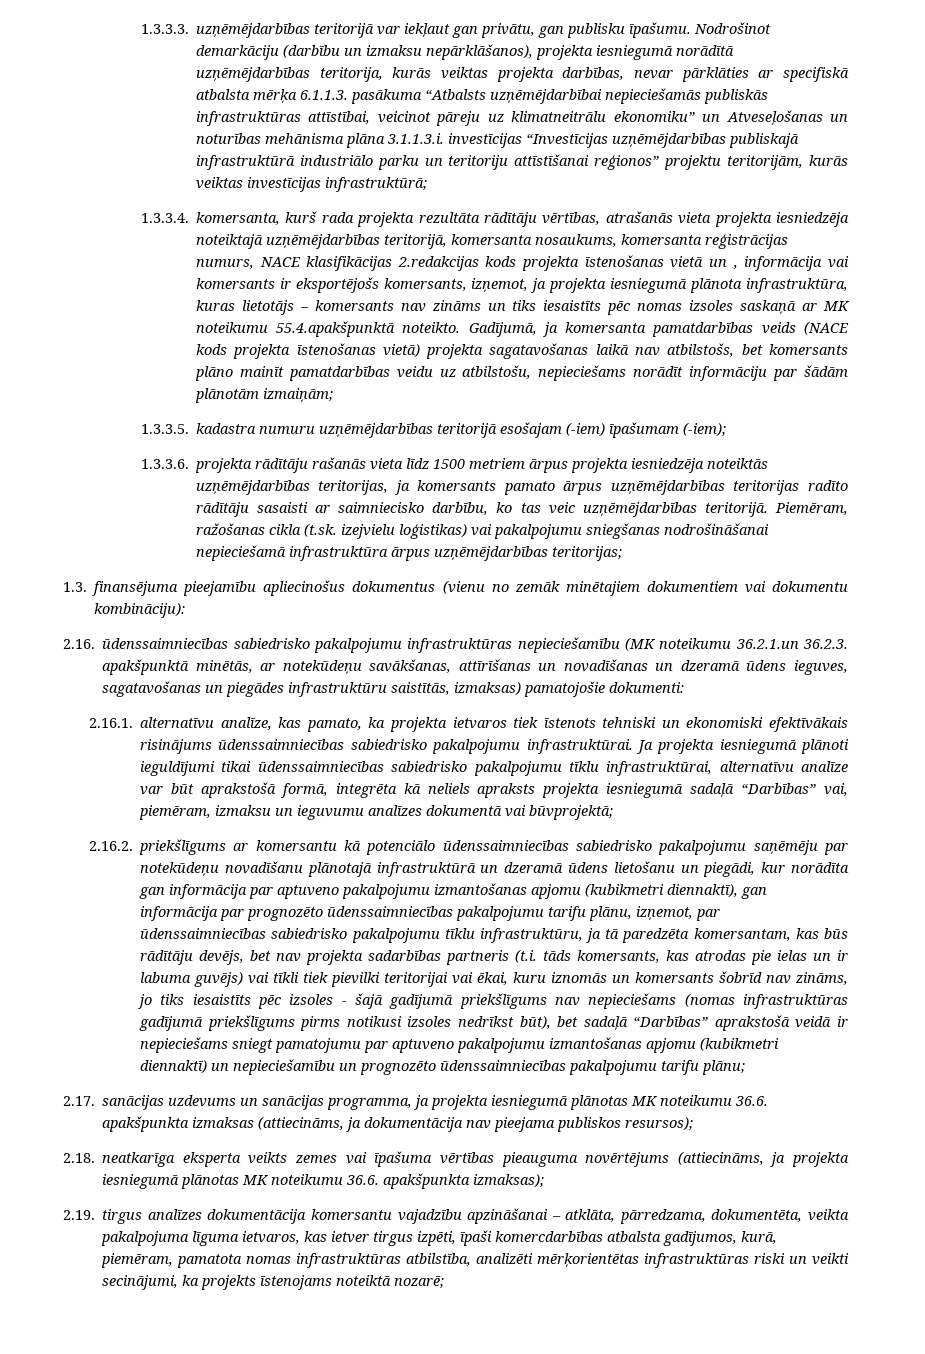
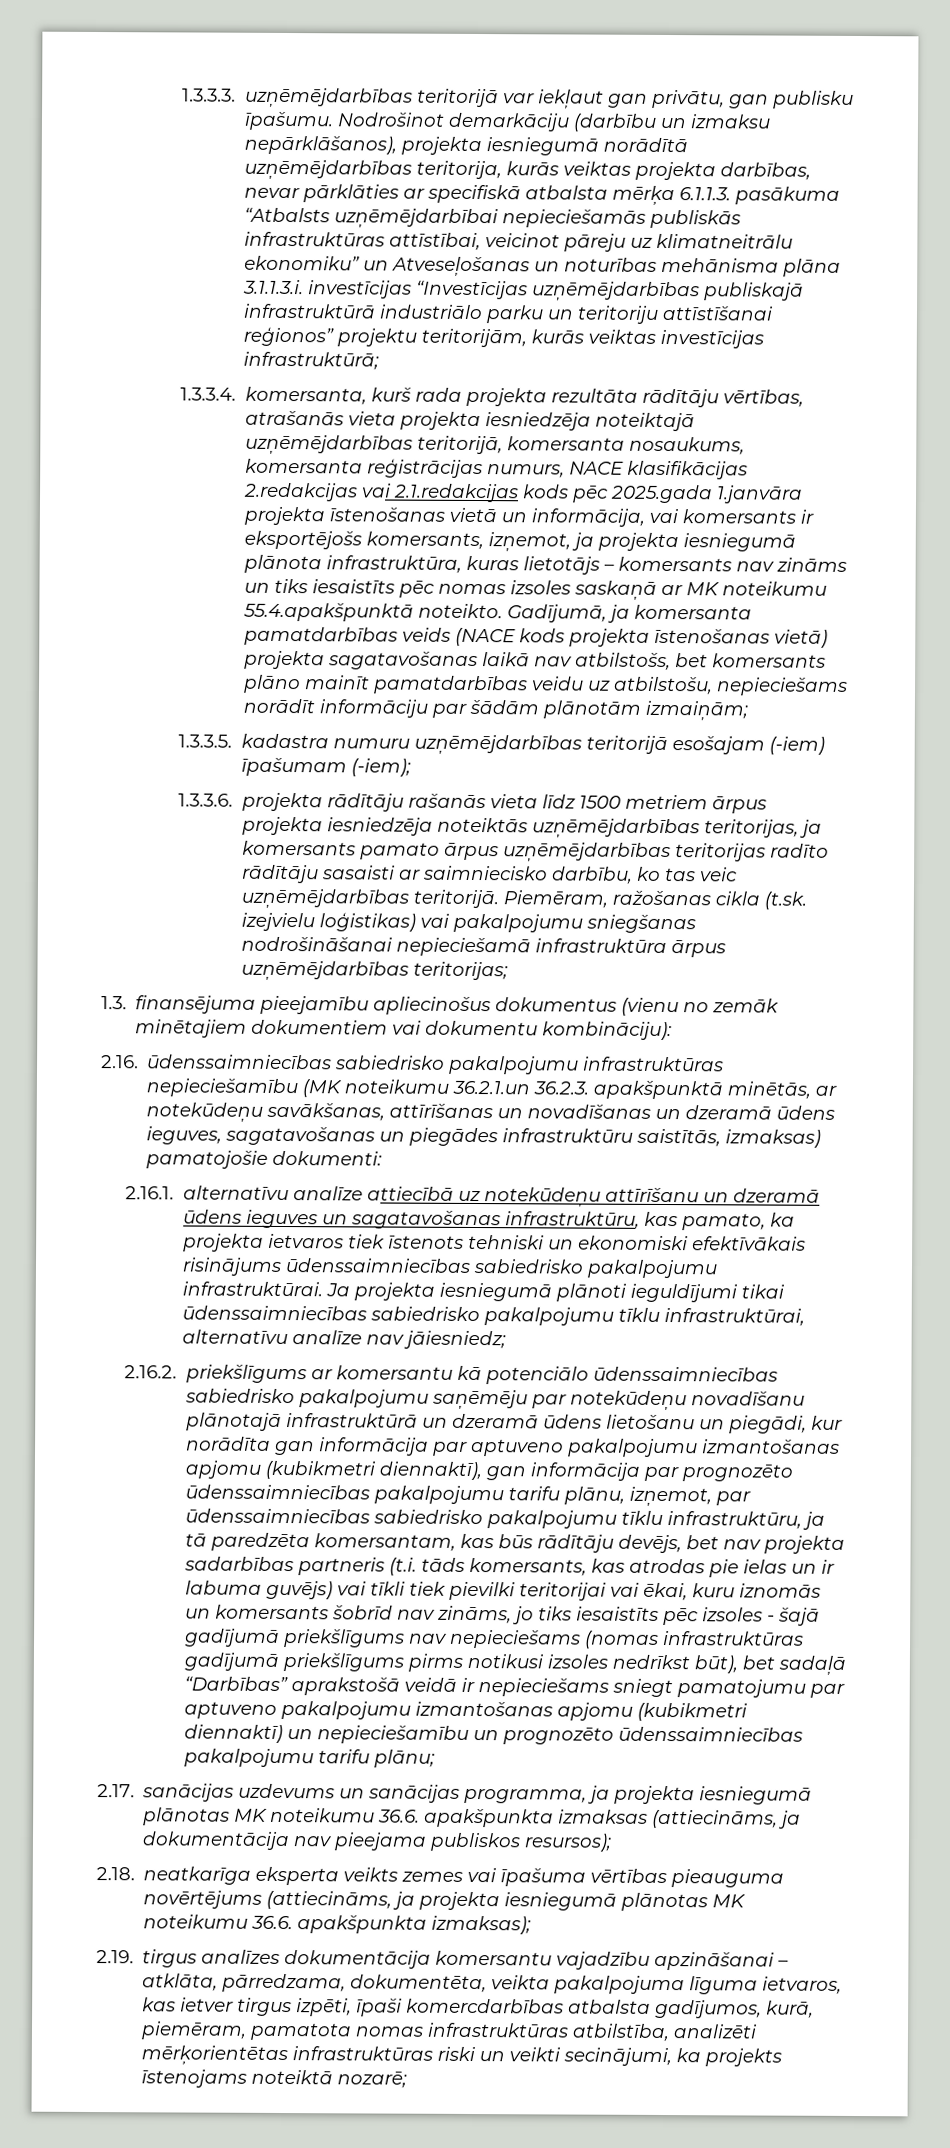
- 1.3.3.4. komersanta, kurš rada projekta rezultāta rādītāju vērtības, atrašanās vieta projekta iesniedzēja noteiktajā uzņēmējdarbības teritorijā, komersanta nosaukums, komersanta reģistrācijas numurs, NACE klasifikācijas 2.redakcijas kods projekta īstenošanas vietā un , informācija vai komersants ir eksportējošs komersants, izņemot, ja projekta iesniegumā plānota infrastruktūra, kuras lietotājs – komersants nav zināms un tiks iesaistīts pēc nomas izsoles saskaņā ar MK noteikumu 55.4.apakšpunktā noteikto.
+ 1.3.3.4. komersanta, kurš rada projekta rezultāta rādītāju vērtības, atrašanās vieta projekta iesniedzēja noteiktajā uzņēmējdarbības teritorijā, komersanta nosaukums, komersanta reģistrācijas numurs, NACE klasifikācijas 2.redakcijas vai 2.1.redakcijas kods pēc 2025.gada 1.janvāra projekta īstenošanas vietā un informācija, vai komersants ir eksportējošs komersants, izņemot, ja projekta iesniegumā plānota infrastruktūra, kuras lietotājs – komersants nav zināms un tiks iesaistīts pēc nomas izsoles saskaņā ar MK noteikumu 55.4.apakšpunktā noteikto.
- 2.16.1. alternatīvu analīze, kas pamato, ka projekta ietvaros tiek īstenots tehniski un ekonomiski efektīvākais risinājums ūdenssaimniecības sabiedrisko pakalpojumu infrastruktūrai.
+ 2.16.1. alternatīvu analīze attiecībā uz notekūdeņu attīrīšanu un dzeramā ūdens ieguves un sagatavošanas infrastruktūru, kas pamato, ka projekta ietvaros tiek īstenots tehniski un ekonomiski efektīvākais risinājums ūdenssaimniecības sabiedrisko pakalpojumu infrastruktūrai.
- Ja projekta iesniegumā plānoti ieguldījumi tikai ūdenssaimniecības sabiedrisko pakalpojumu tīklu infrastruktūrai, alternatīvu analīze var būt aprakstošā formā, integrēta kā neliels apraksts projekta iesniegumā sadaļā “Darbības” vai, piemēram, izmaksu un ieguvumu analīzes dokumentā vai būvprojektā;
+ Ja projekta iesniegumā plānoti ieguldījumi tikai ūdenssaimniecības sabiedrisko pakalpojumu tīklu infrastruktūrai, alternatīvu analīze nav jāiesniedz;

